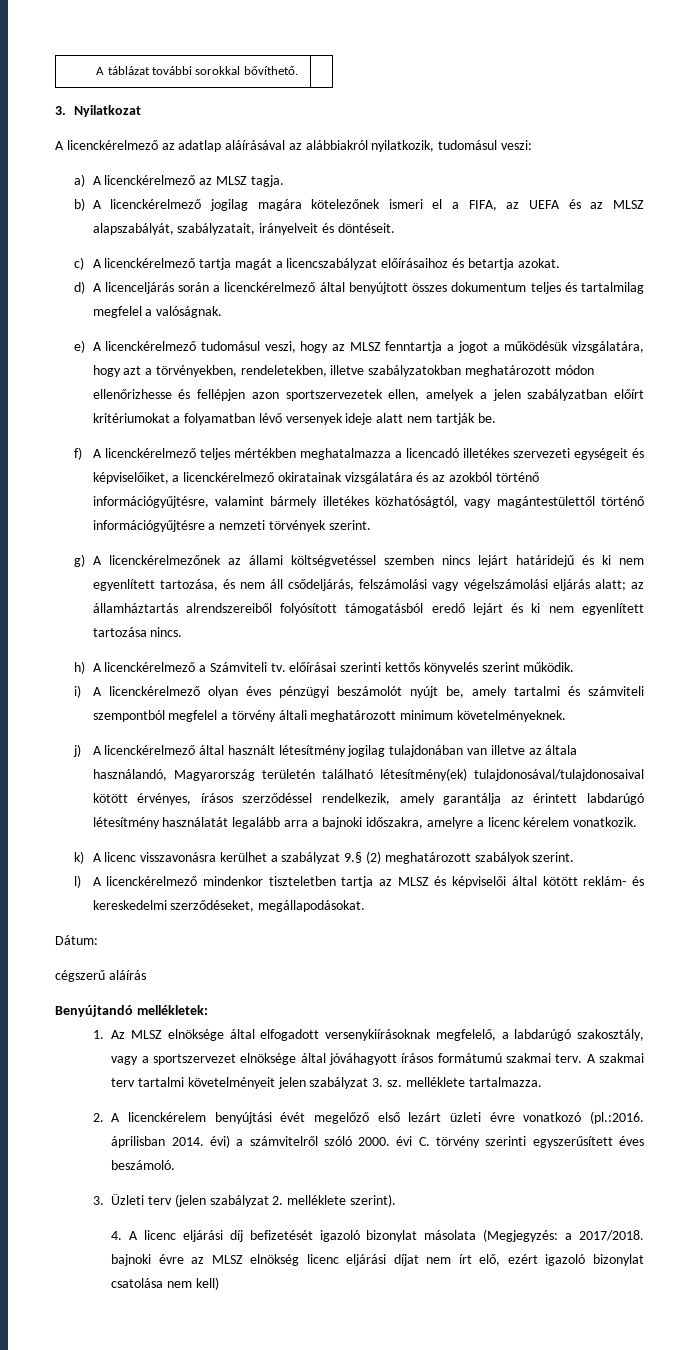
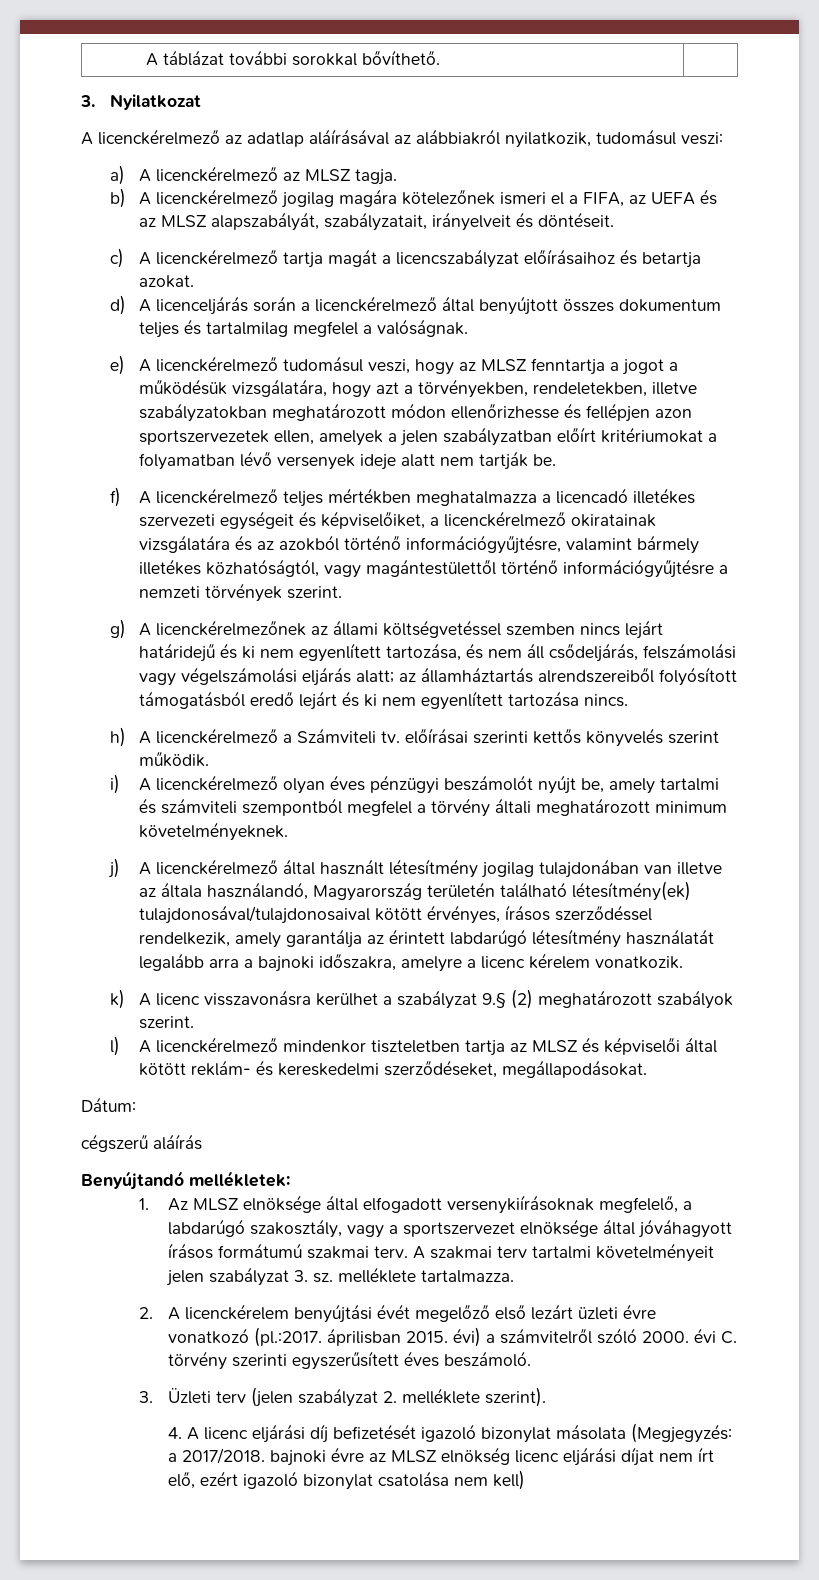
- 2. A licenckérelem benyújtási évét megelőző első lezárt üzleti évre vonatkozó (pl.:2016. áprilisban 2014. évi) a számvitelről szóló 2000. évi C. törvény szerinti egyszerűsített éves beszámoló.
+ 2. A licenckérelem benyújtási évét megelőző első lezárt üzleti évre vonatkozó (pl.:2017. áprilisban 2015. évi) a számvitelről szóló 2000. évi C. törvény szerinti egyszerűsített éves beszámoló.

